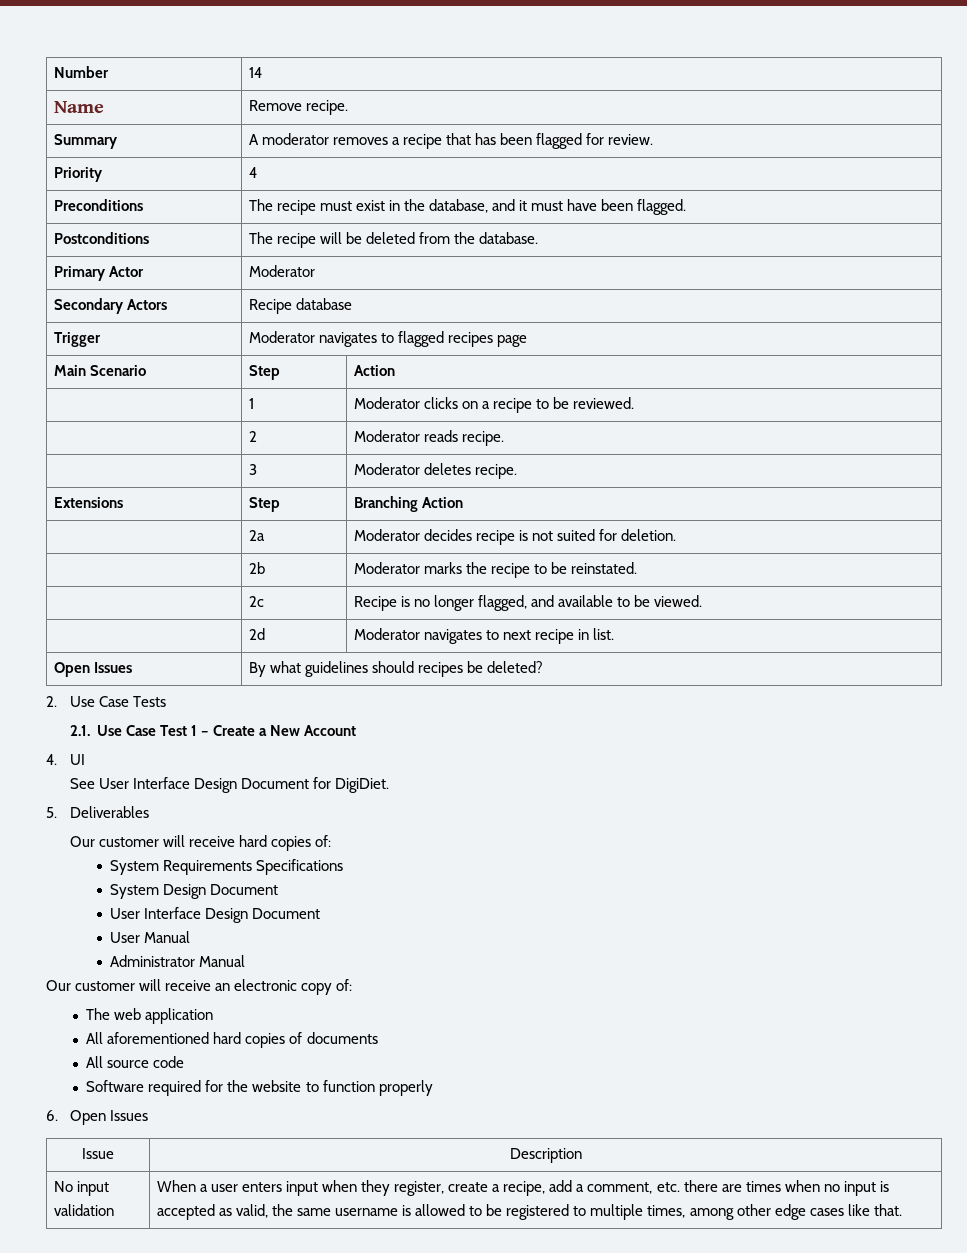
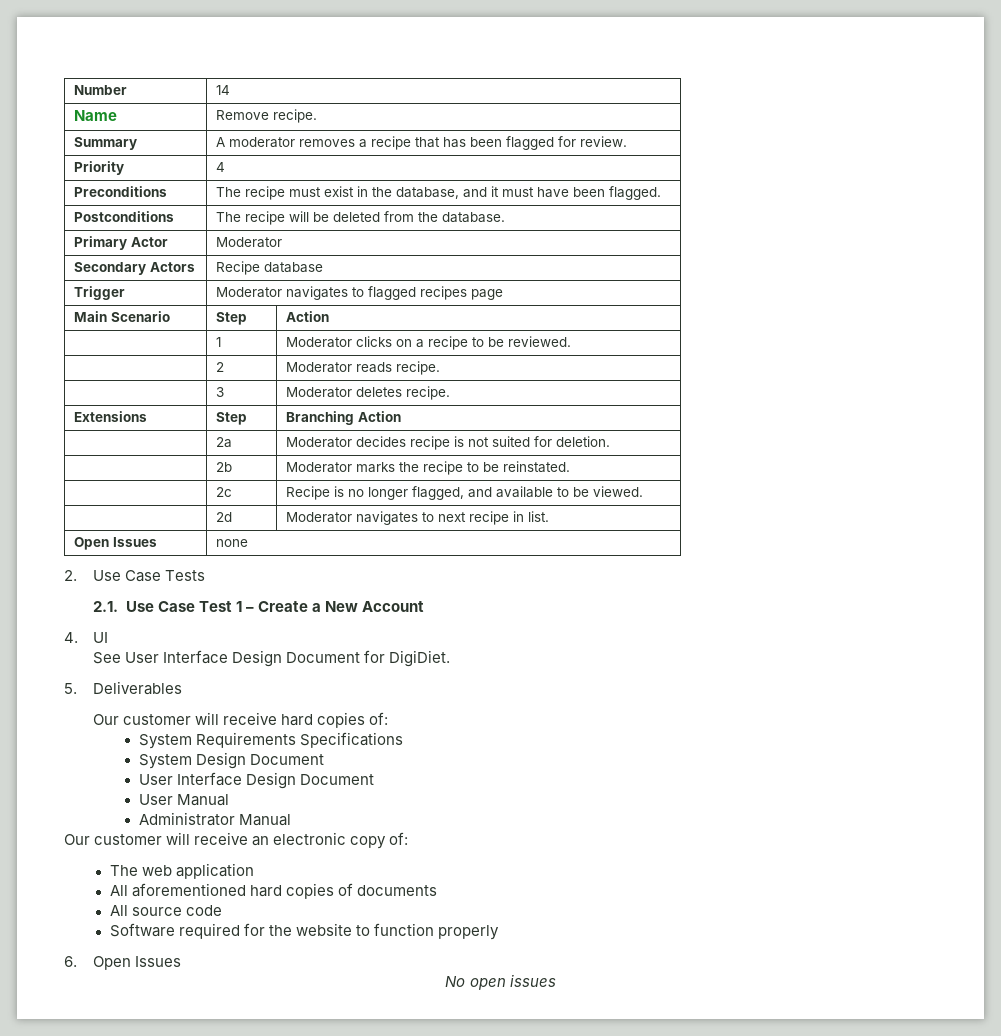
- Open Issues | By what guidelines should recipes be deleted?
+ Open Issues | none
- Issue | Description
- No input validation | When a user enters input when they register, create a recipe, add a comment, etc. there are times when no input is accepted as valid, the same username is allowed to be registered to multiple times, among other edge cases like that.
+ No open issues

